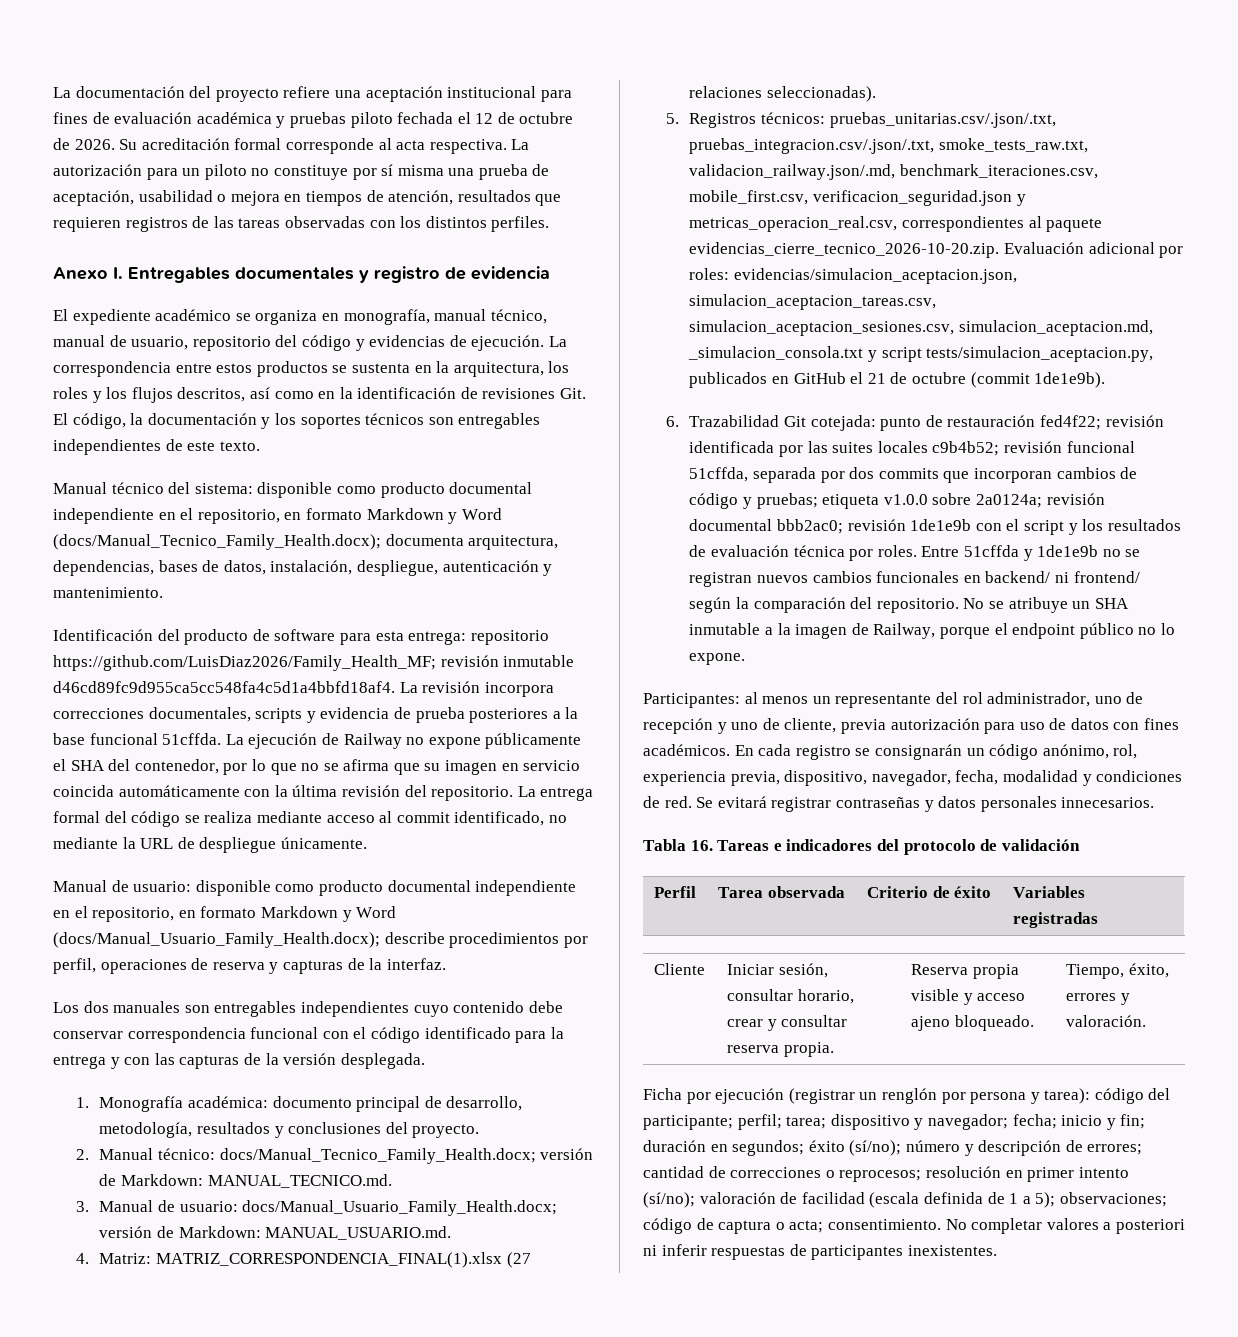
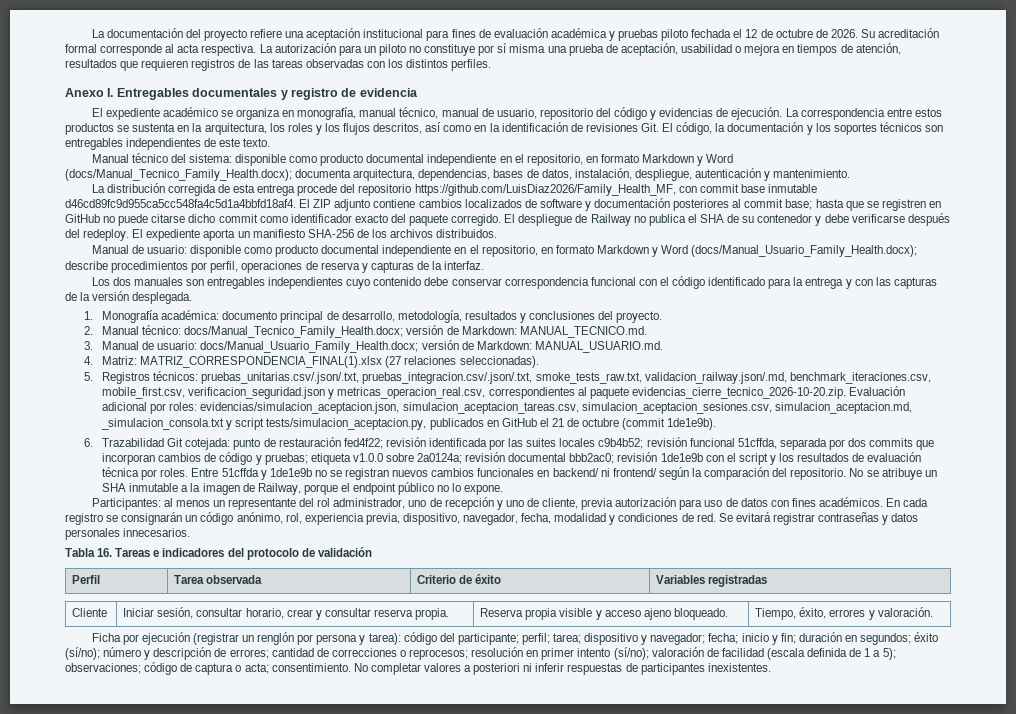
- Identificación del producto de software para esta entrega: repositorio https://github.com/LuisDiaz2026/Family_Health_MF; revisión inmutable d46cd89fc9d955ca5cc548fa4c5d1a4bbfd18af4. La revisión incorpora correcciones documentales, scripts y evidencia de prueba posteriores a la base funcional 51cffda. La ejecución de Railway no expone públicamente el SHA del contenedor, por lo que no se afirma que su imagen en servicio coincida automáticamente con la última revisión del repositorio. La entrega formal del código se realiza mediante acceso al commit identificado, no mediante la URL de despliegue únicamente.
+ La distribución corregida de esta entrega procede del repositorio https://github.com/LuisDiaz2026/Family_Health_MF, con commit base inmutable d46cd89fc9d955ca5cc548fa4c5d1a4bbfd18af4. El ZIP adjunto contiene cambios localizados de software y documentación posteriores al commit base; hasta que se registren en GitHub no puede citarse dicho commit como identificador exacto del paquete corregido. El despliegue de Railway no publica el SHA de su contenedor y debe verificarse después del redeploy. El expediente aporta un manifiesto SHA-256 de los archivos distribuidos.

